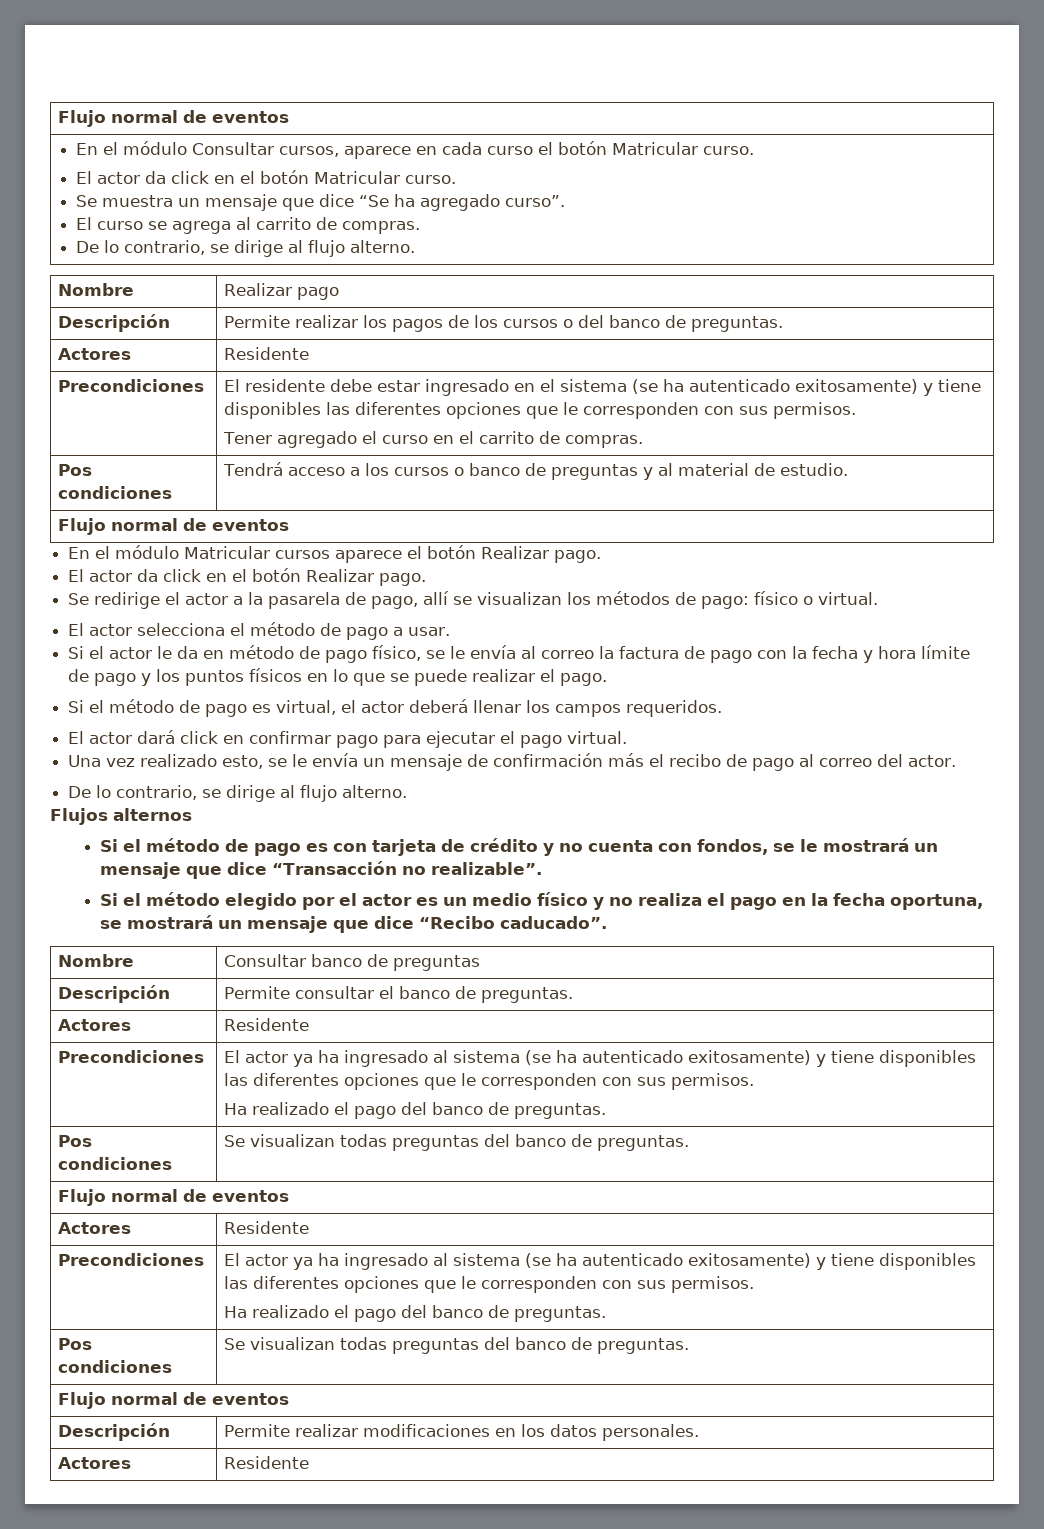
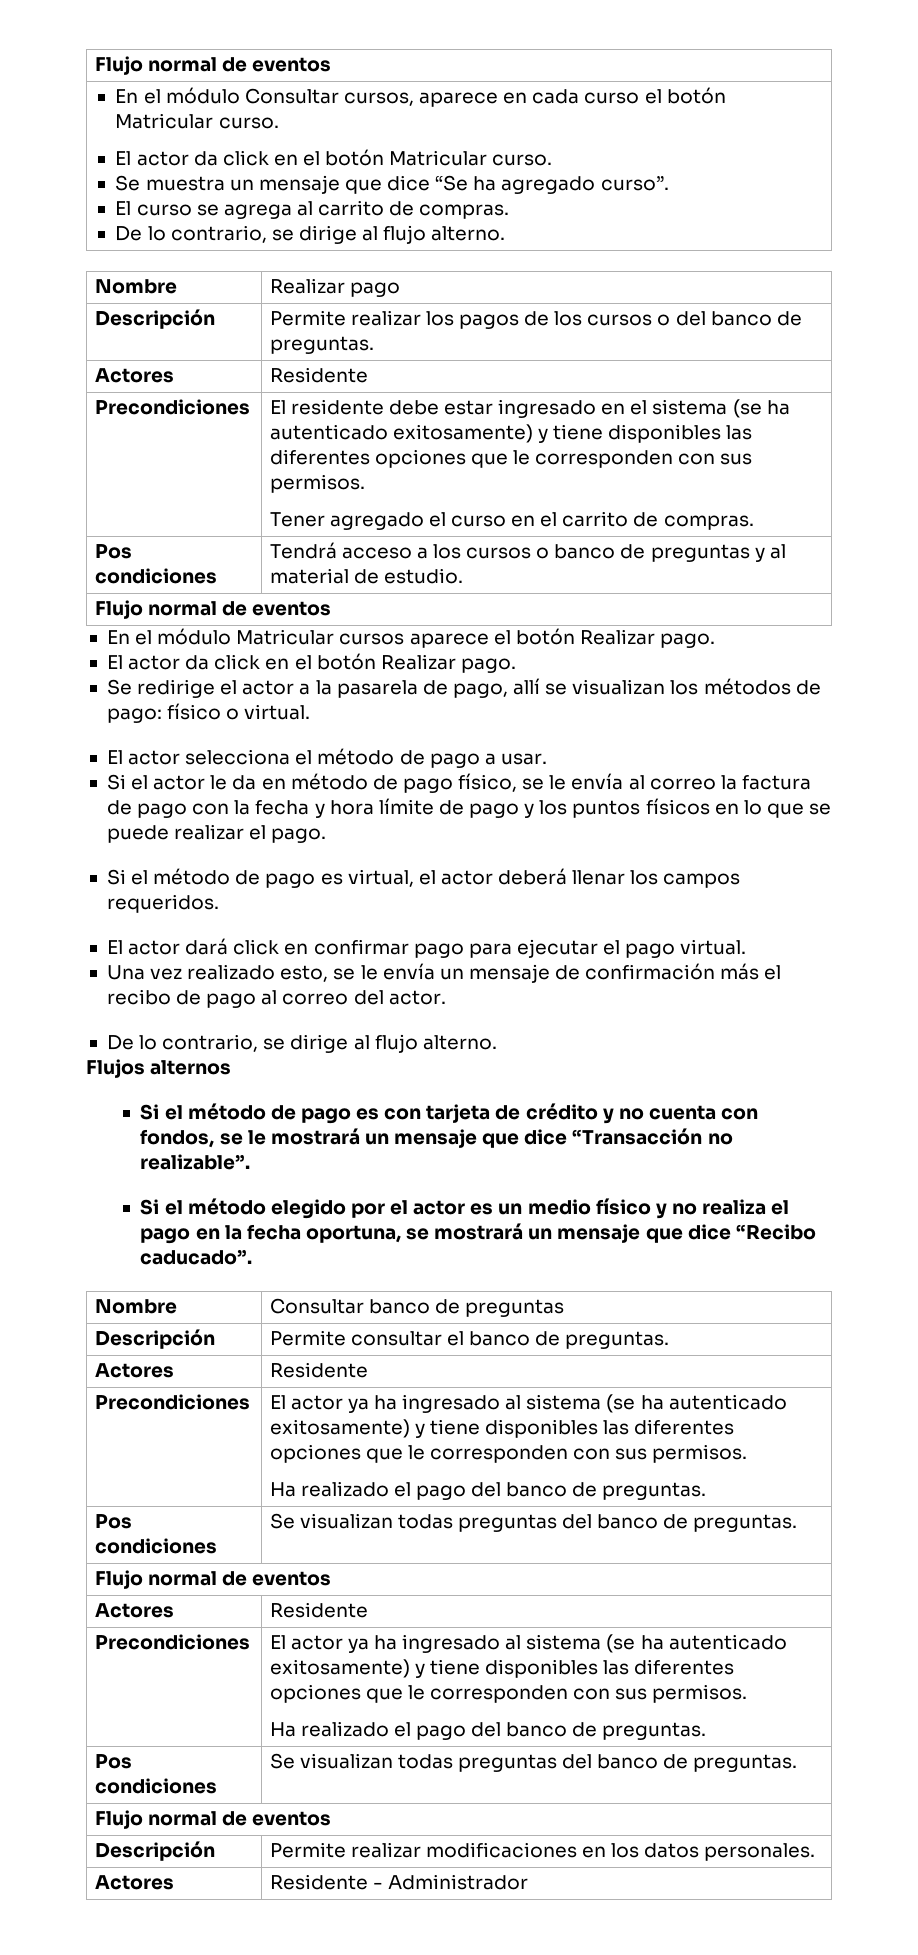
  Descripción | Permite realizar modificaciones en los datos personales.
- Actores | Residente
+ Actores | Residente - Administrador

